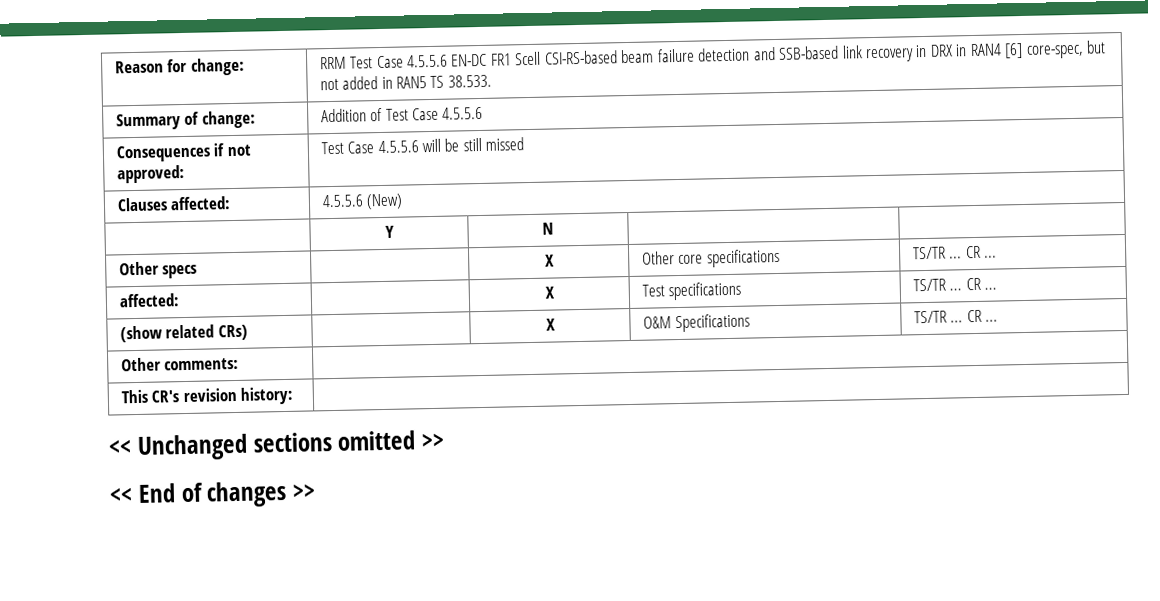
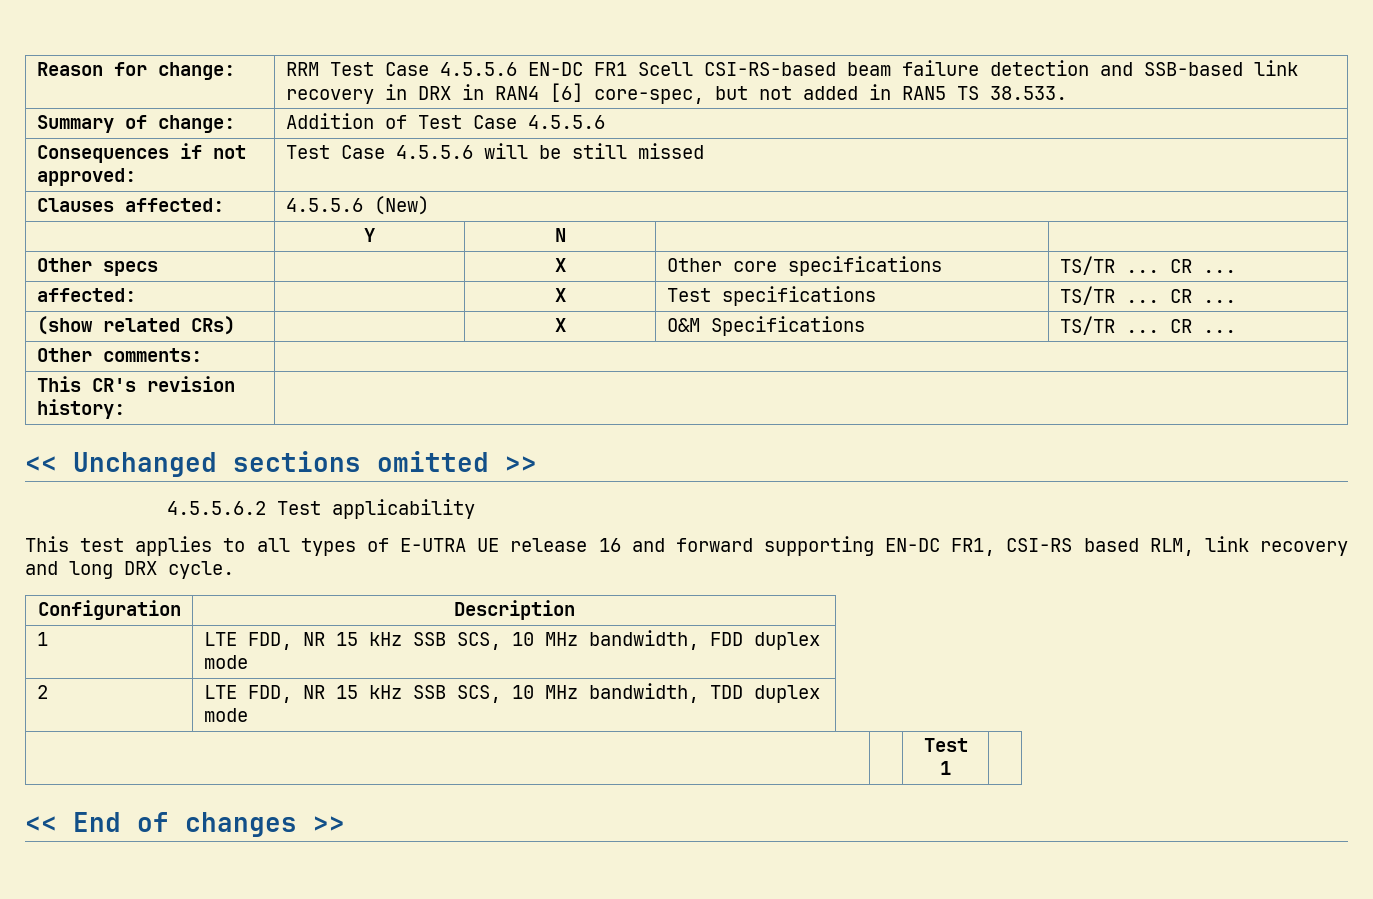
+ 4.5.5.6.2 Test applicability
+ This test applies to all types of E-UTRA UE release 16 and forward supporting EN-DC FR1, CSI-RS based RLM, link recovery and long DRX cycle.
+ Configuration | Description
+ 1 | LTE FDD, NR 15 kHz SSB SCS, 10 MHz bandwidth, FDD duplex mode
+ 2 | LTE FDD, NR 15 kHz SSB SCS, 10 MHz bandwidth, TDD duplex mode
+ | | Test 1 |

